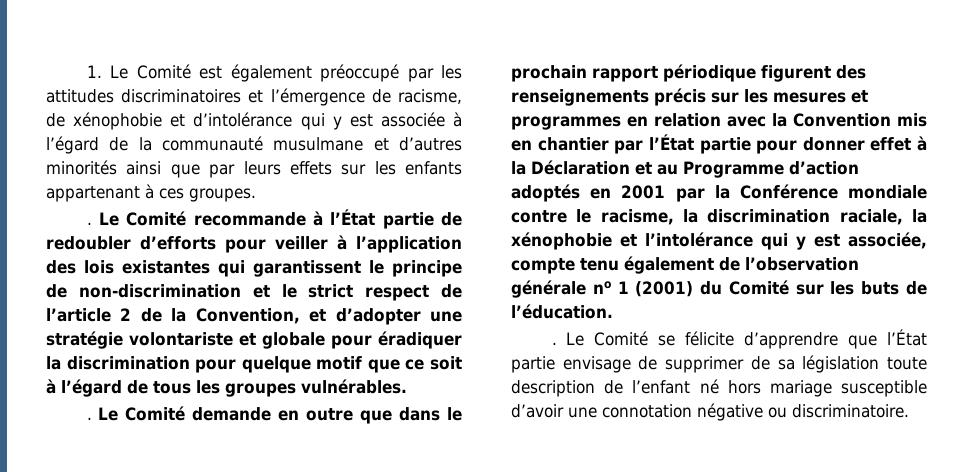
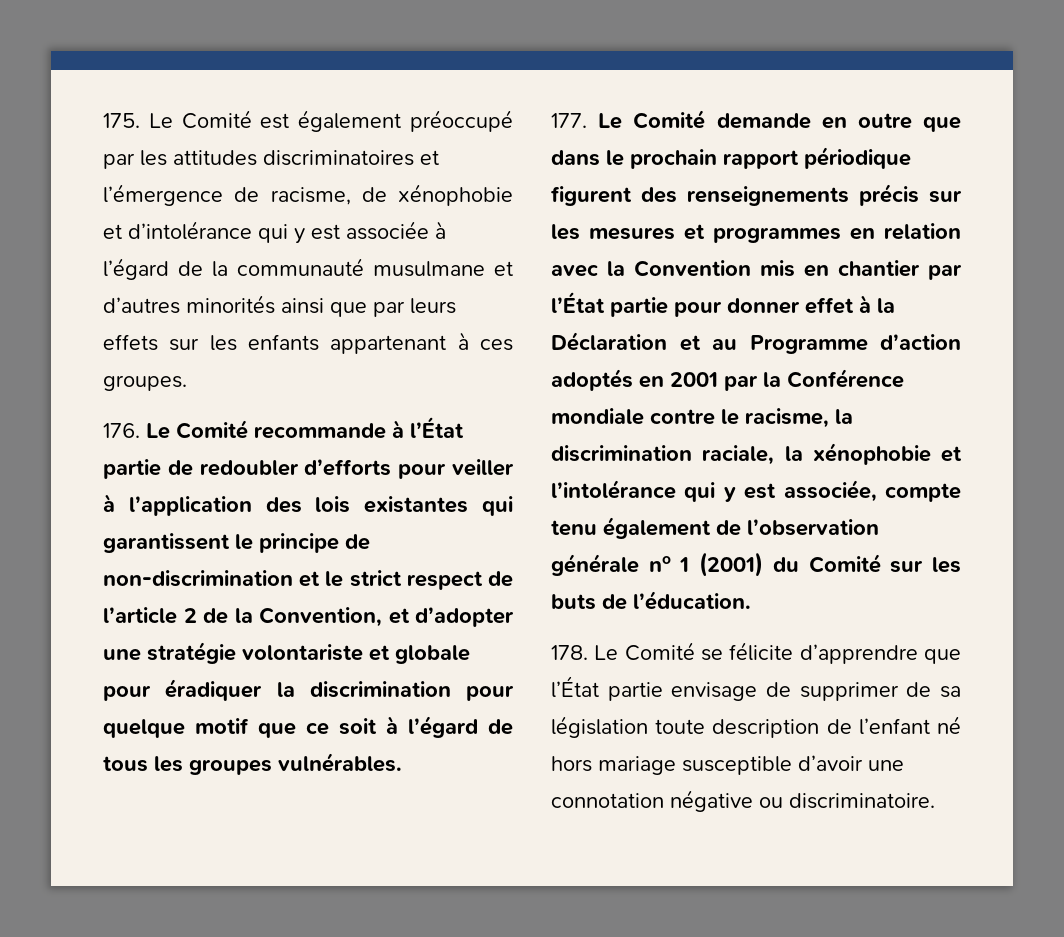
- 1. Le Comité est également préoccupé par les attitudes discriminatoires et l’émergence de racisme, de xénophobie et d’intolérance qui y est associée à l’égard de la communauté musulmane et d’autres minorités ainsi que par leurs effets sur les enfants appartenant à ces groupes.
+ 175. Le Comité est également préoccupé par les attitudes discriminatoires et l’émergence de racisme, de xénophobie et d’intolérance qui y est associée à l’égard de la communauté musulmane et d’autres minorités ainsi que par leurs effets sur les enfants appartenant à ces groupes.
- . Le Comité recommande à l’État partie de redoubler d’efforts pour veiller à l’application des lois existantes qui garantissent le principe de non-discrimination et le strict respect de l’article 2 de la Convention, et d’adopter une stratégie volontariste et globale pour éradiquer la discrimination pour quelque motif que ce soit à l’égard de tous les groupes vulnérables.
+ 176. Le Comité recommande à l’État partie de redoubler d’efforts pour veiller à l’application des lois existantes qui garantissent le principe de non-discrimination et le strict respect de l’article 2 de la Convention, et d’adopter une stratégie volontariste et globale pour éradiquer la discrimination pour quelque motif que ce soit à l’égard de tous les groupes vulnérables.
- . Le Comité demande en outre que dans le prochain rapport périodique figurent des renseignements précis sur les mesures et programmes en relation avec la Convention mis en chantier par l’État partie pour donner effet à la Déclaration et au Programme d’action adoptés en 2001 par la Conférence mondiale contre le racisme, la discrimination raciale, la xénophobie et l’intolérance qui y est associée, compte tenu également de l’observation générale no 1 (2001) du Comité sur les buts de l’éducation.
+ 177. Le Comité demande en outre que dans le prochain rapport périodique figurent des renseignements précis sur les mesures et programmes en relation avec la Convention mis en chantier par l’État partie pour donner effet à la Déclaration et au Programme d’action adoptés en 2001 par la Conférence mondiale contre le racisme, la discrimination raciale, la xénophobie et l’intolérance qui y est associée, compte tenu également de l’observation générale no 1 (2001) du Comité sur les buts de l’éducation.
- . Le Comité se félicite d’apprendre que l’État partie envisage de supprimer de sa législation toute description de l’enfant né hors mariage susceptible d’avoir une connotation négative ou discriminatoire.
+ 178. Le Comité se félicite d’apprendre que l’État partie envisage de supprimer de sa législation toute description de l’enfant né hors mariage susceptible d’avoir une connotation négative ou discriminatoire.

